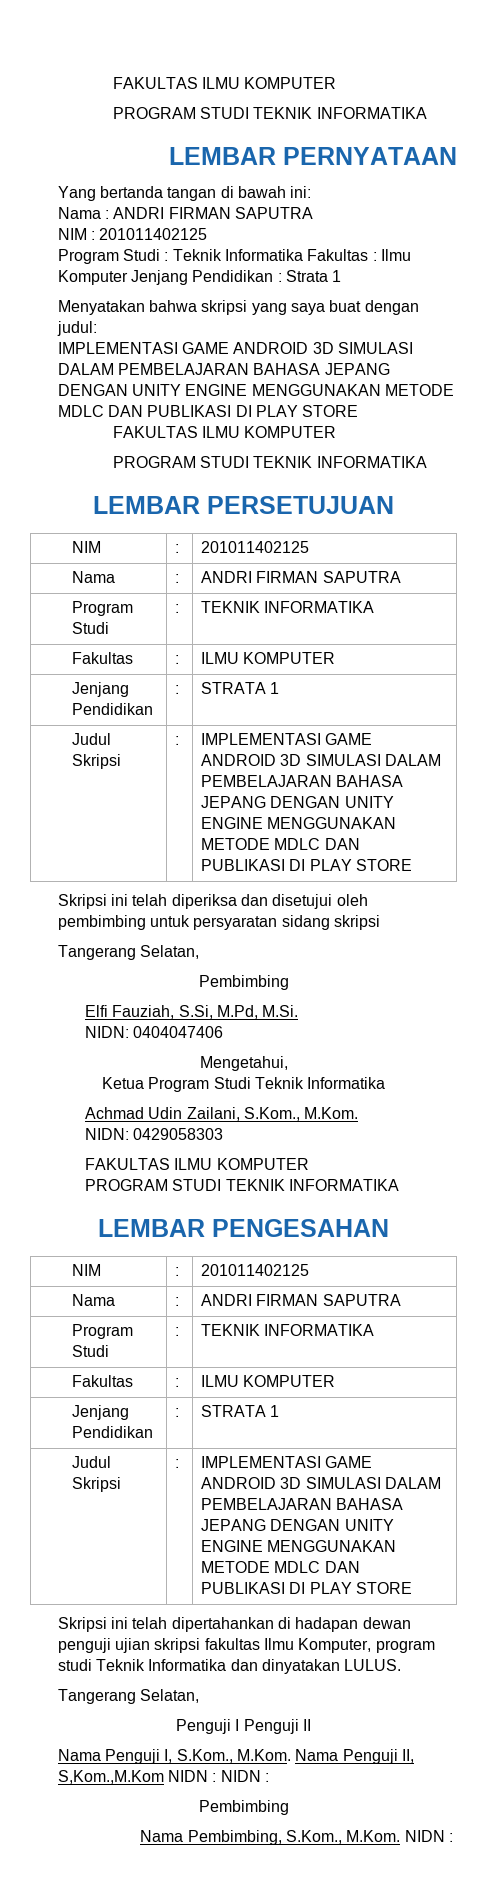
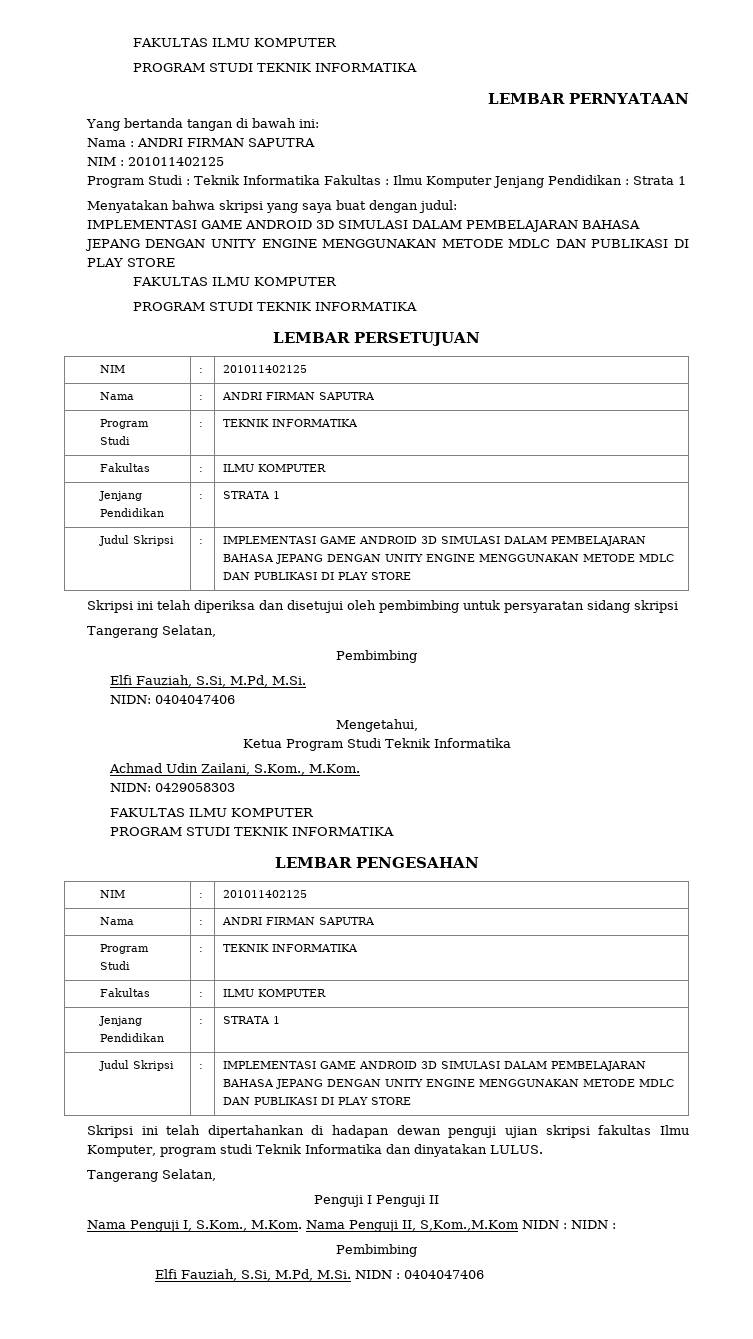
- Nama Pembimbing, S.Kom., M.Kom. NIDN :
+ Elfi Fauziah, S.Si, M.Pd, M.Si. NIDN : 0404047406

